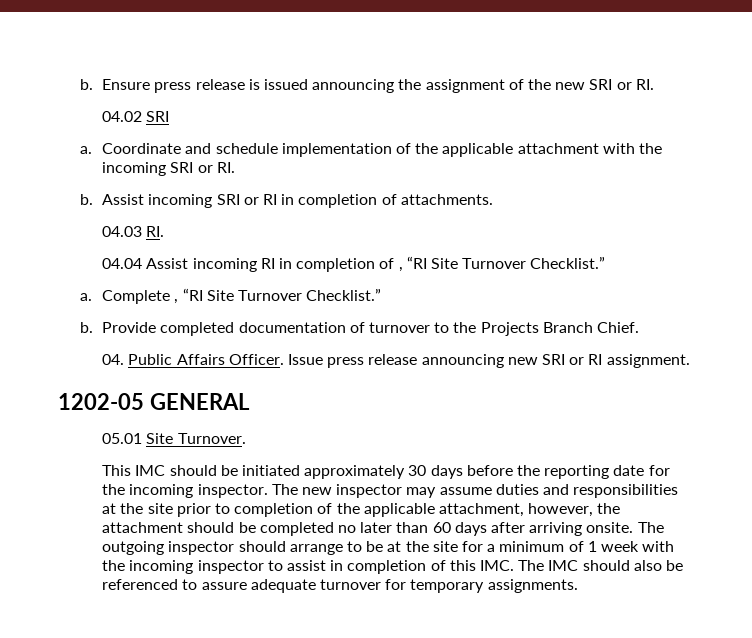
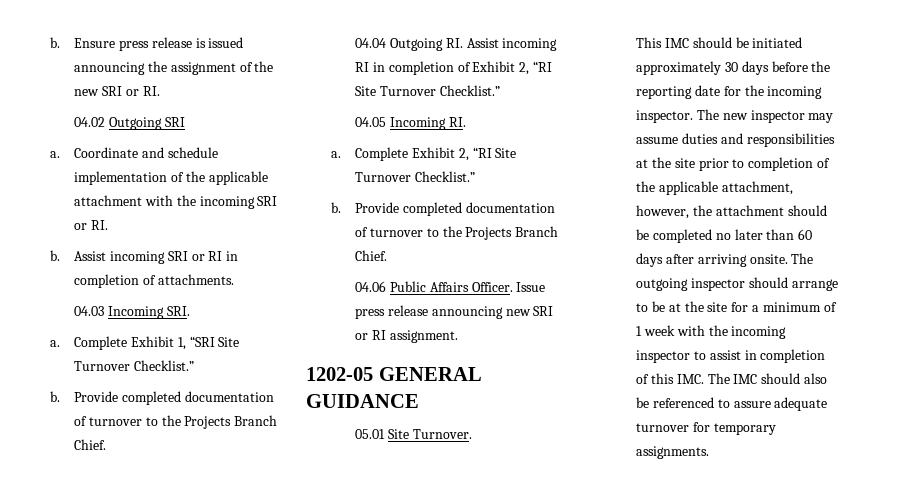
- 04.02 SRI
+ 04.02 Outgoing SRI
- 04.03 RI.
+ 04.03 Incoming SRI.
+ a. Complete Exhibit 1, “SRI Site Turnover Checklist.”
+ b. Provide completed documentation of turnover to the Projects Branch Chief.
- 04.04 Assist incoming RI in completion of , “RI Site Turnover Checklist.”
- a. Complete , “RI Site Turnover Checklist.”
+ 04.04 Outgoing RI. Assist incoming RI in completion of Exhibit 2, “RI Site Turnover Checklist.”
+ 04.05 Incoming RI.
+ a. Complete Exhibit 2, “RI Site Turnover Checklist.”
- 04. Public Affairs Officer.
+ 04.06 Public Affairs Officer.
- 1202-05 GENERAL
+ 1202-05 GENERAL GUIDANCE

